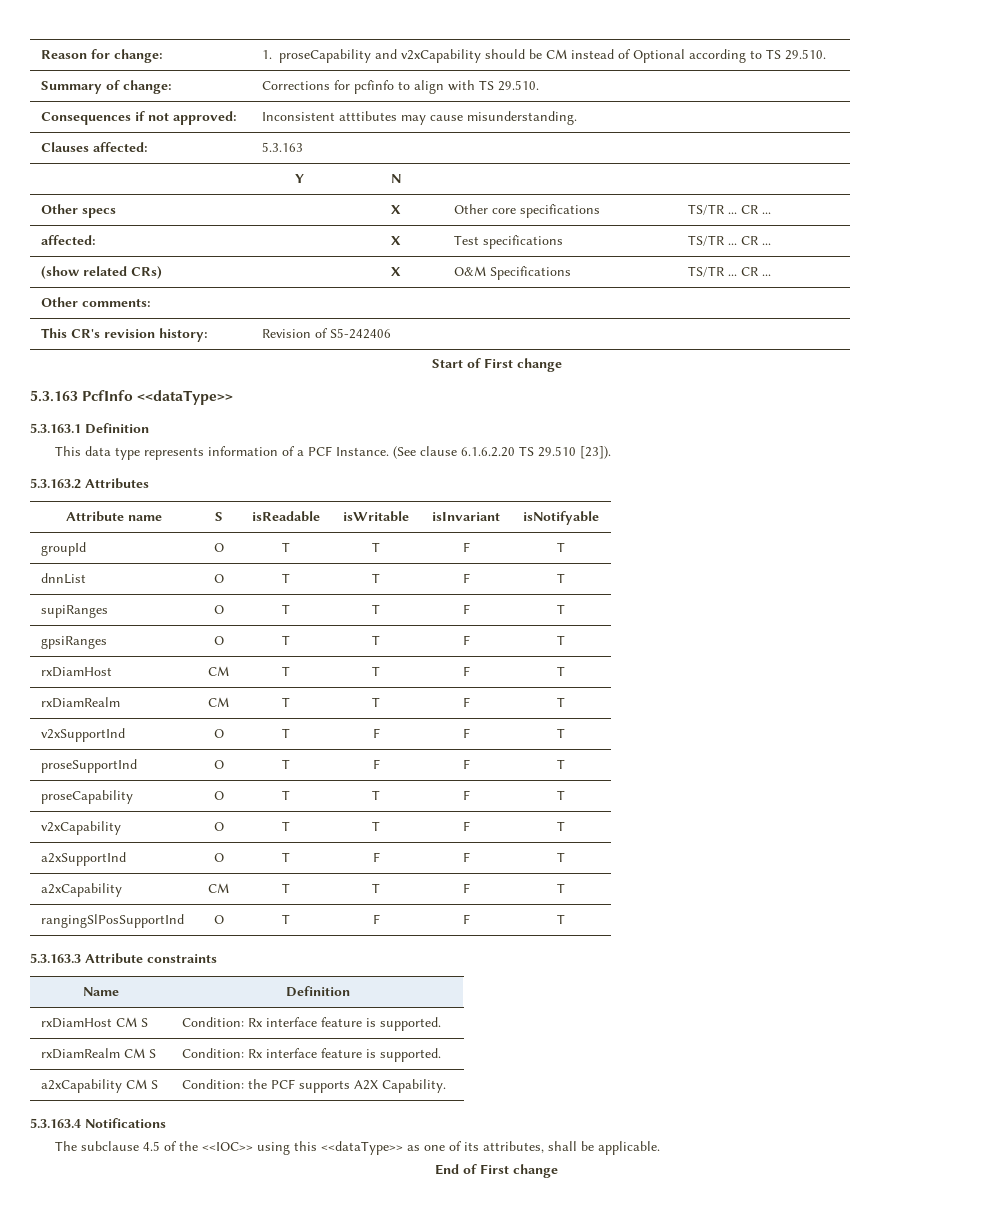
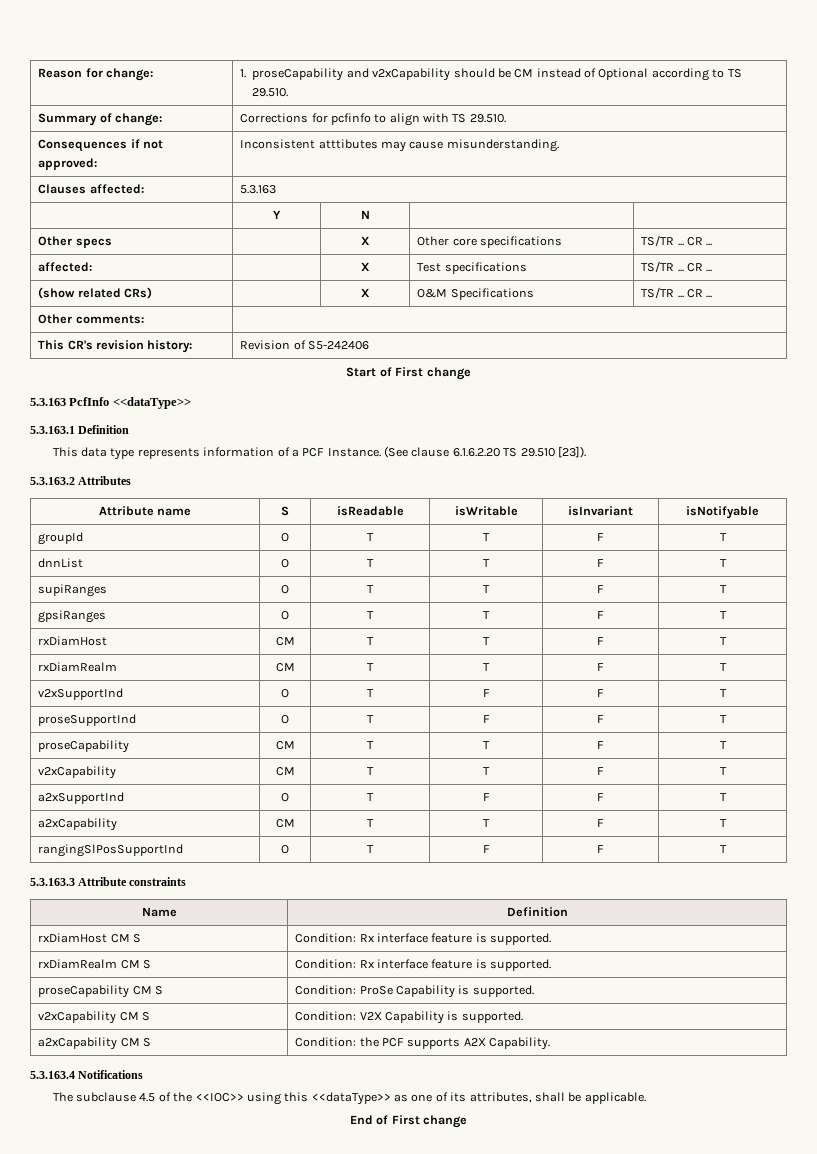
- proseCapability | O | T | T | F | T
+ proseCapability | CM | T | T | F | T
- v2xCapability | O | T | T | F | T
+ v2xCapability | CM | T | T | F | T
+ proseCapability CM S | Condition: ProSe Capability is supported.
+ v2xCapability CM S | Condition: V2X Capability is supported.

